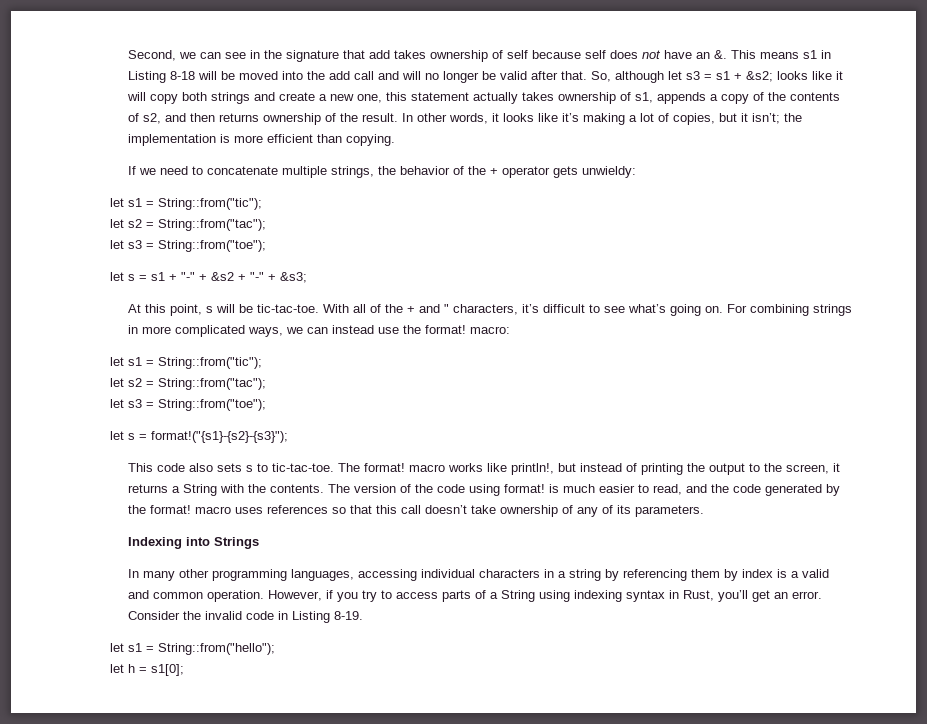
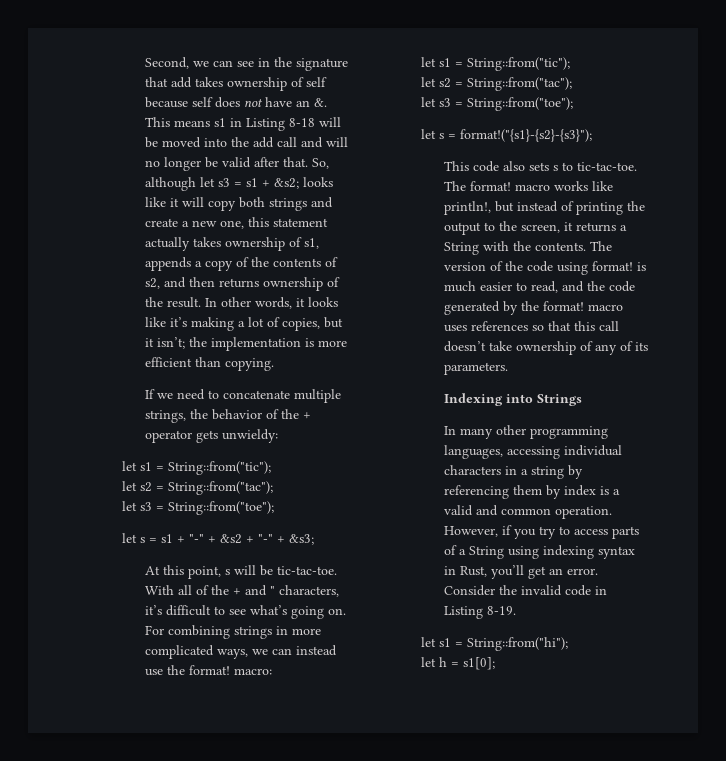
- let s1 = String::from("hello");
+ let s1 = String::from("hi");

